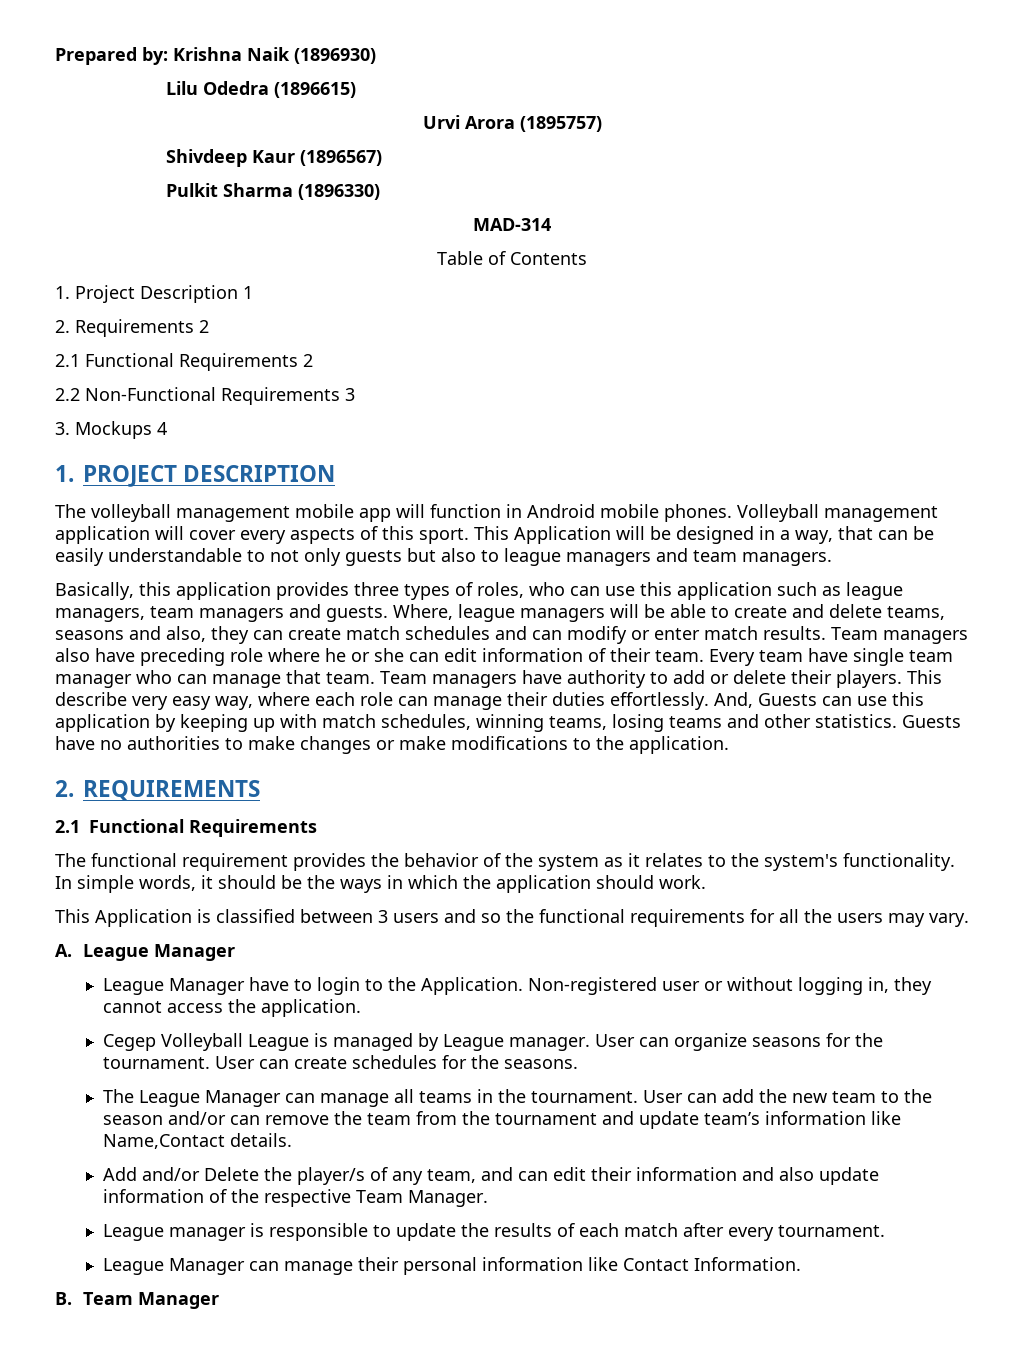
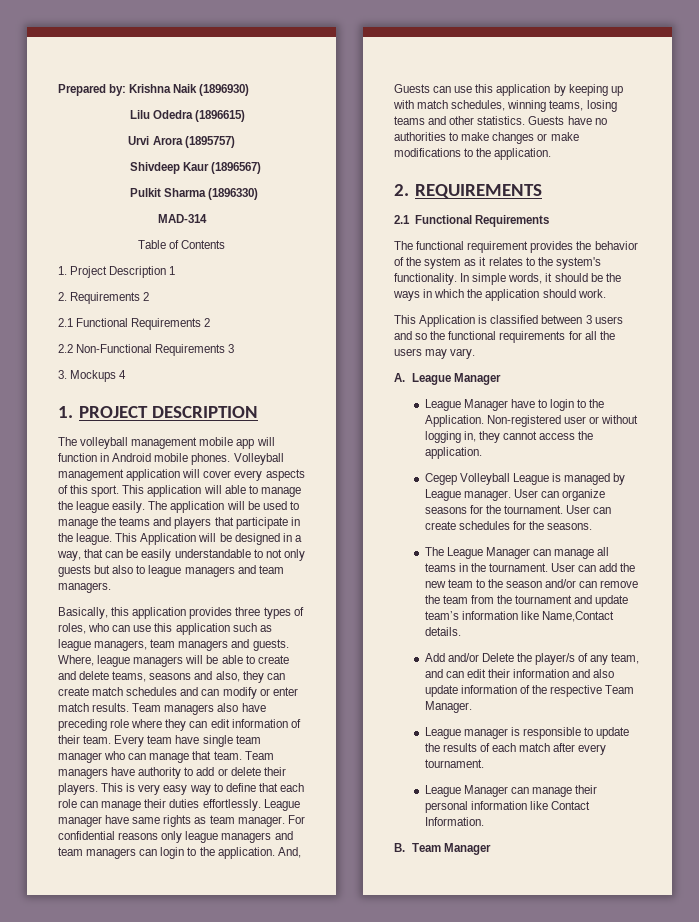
- This Application will be designed in a way, that can be easily understandable to not only guests but also to league managers and team managers.
+ This application will able to manage the league easily. The application will be used to manage the teams and players that participate in the league. This Application will be designed in a way, that can be easily understandable to not only guests but also to league managers and team managers.
- Team managers also have preceding role where he or she can edit information of their team.
+ Team managers also have preceding role where they can edit information of their team.
- This describe very easy way, where each role can manage their duties effortlessly.
+ This is very easy way to define that each role can manage their duties effortlessly.
+ League manager have same rights as team manager. For confidential reasons only league managers and team managers can login to the application.

